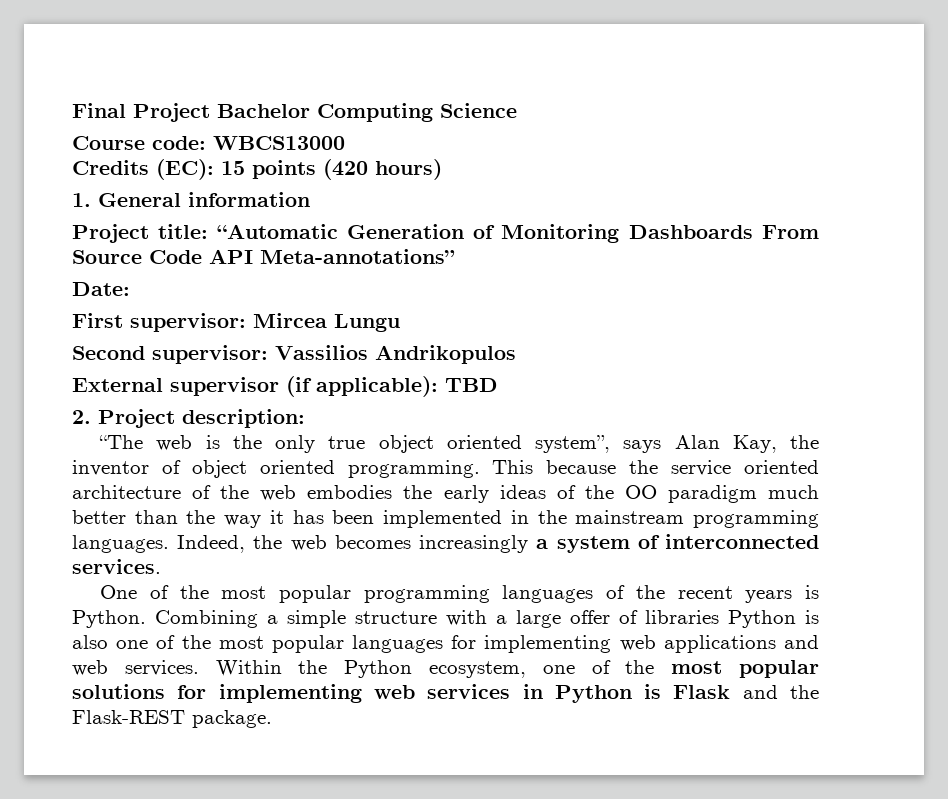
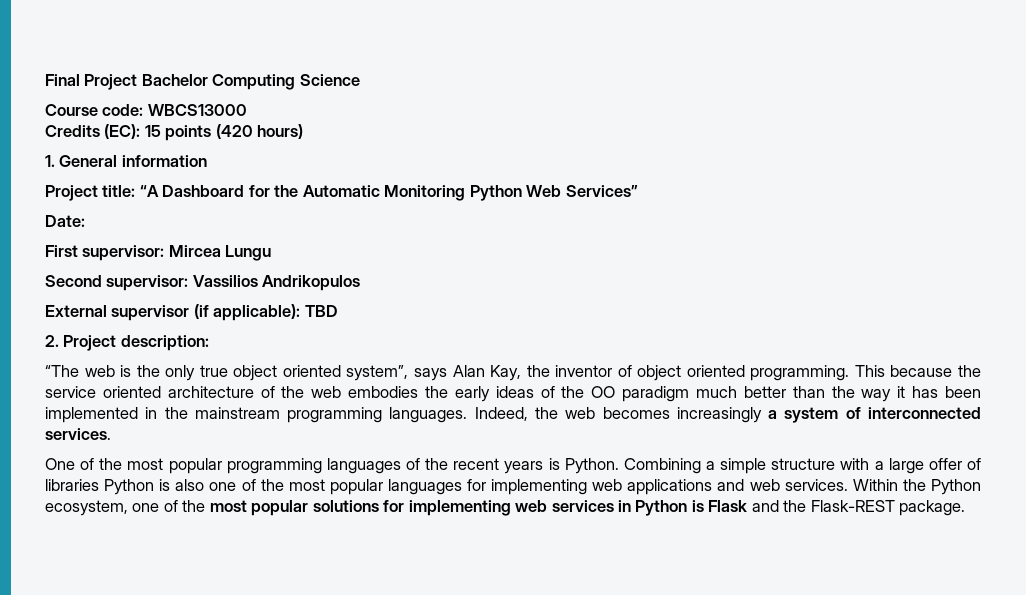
- Project title: “Automatic Generation of Monitoring Dashboards From Source Code API Meta-annotations”
+ Project title: “A Dashboard for the Automatic Monitoring Python Web Services”

